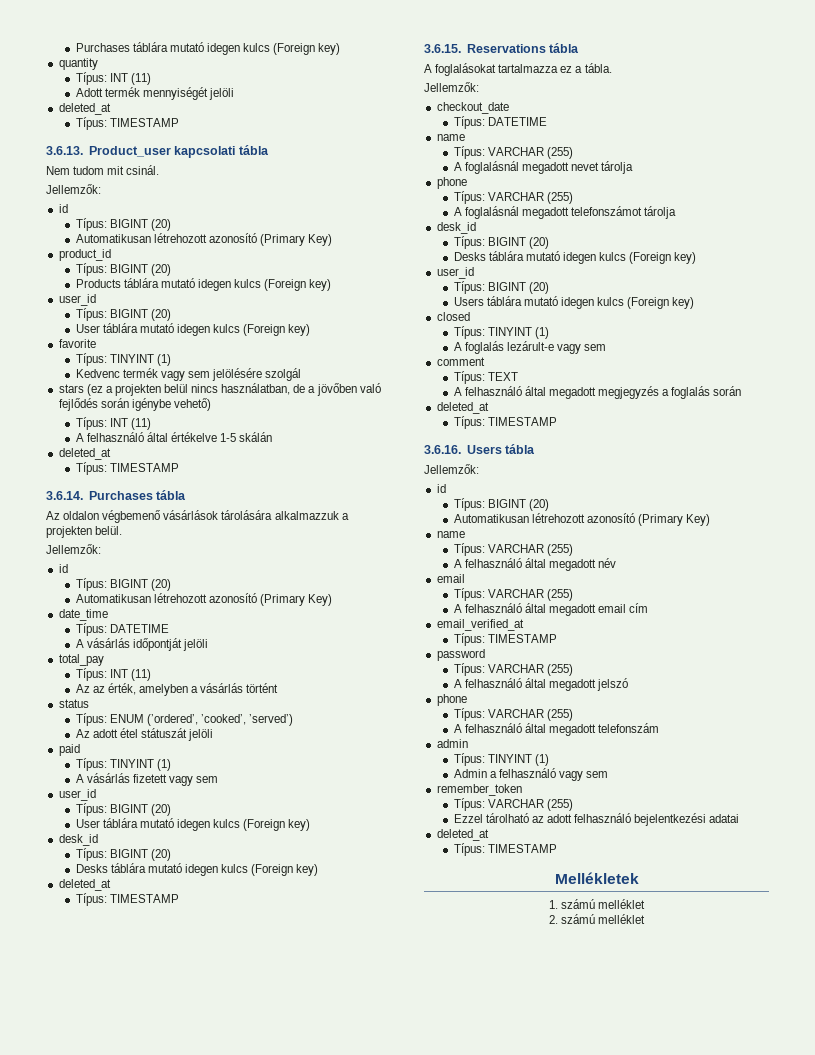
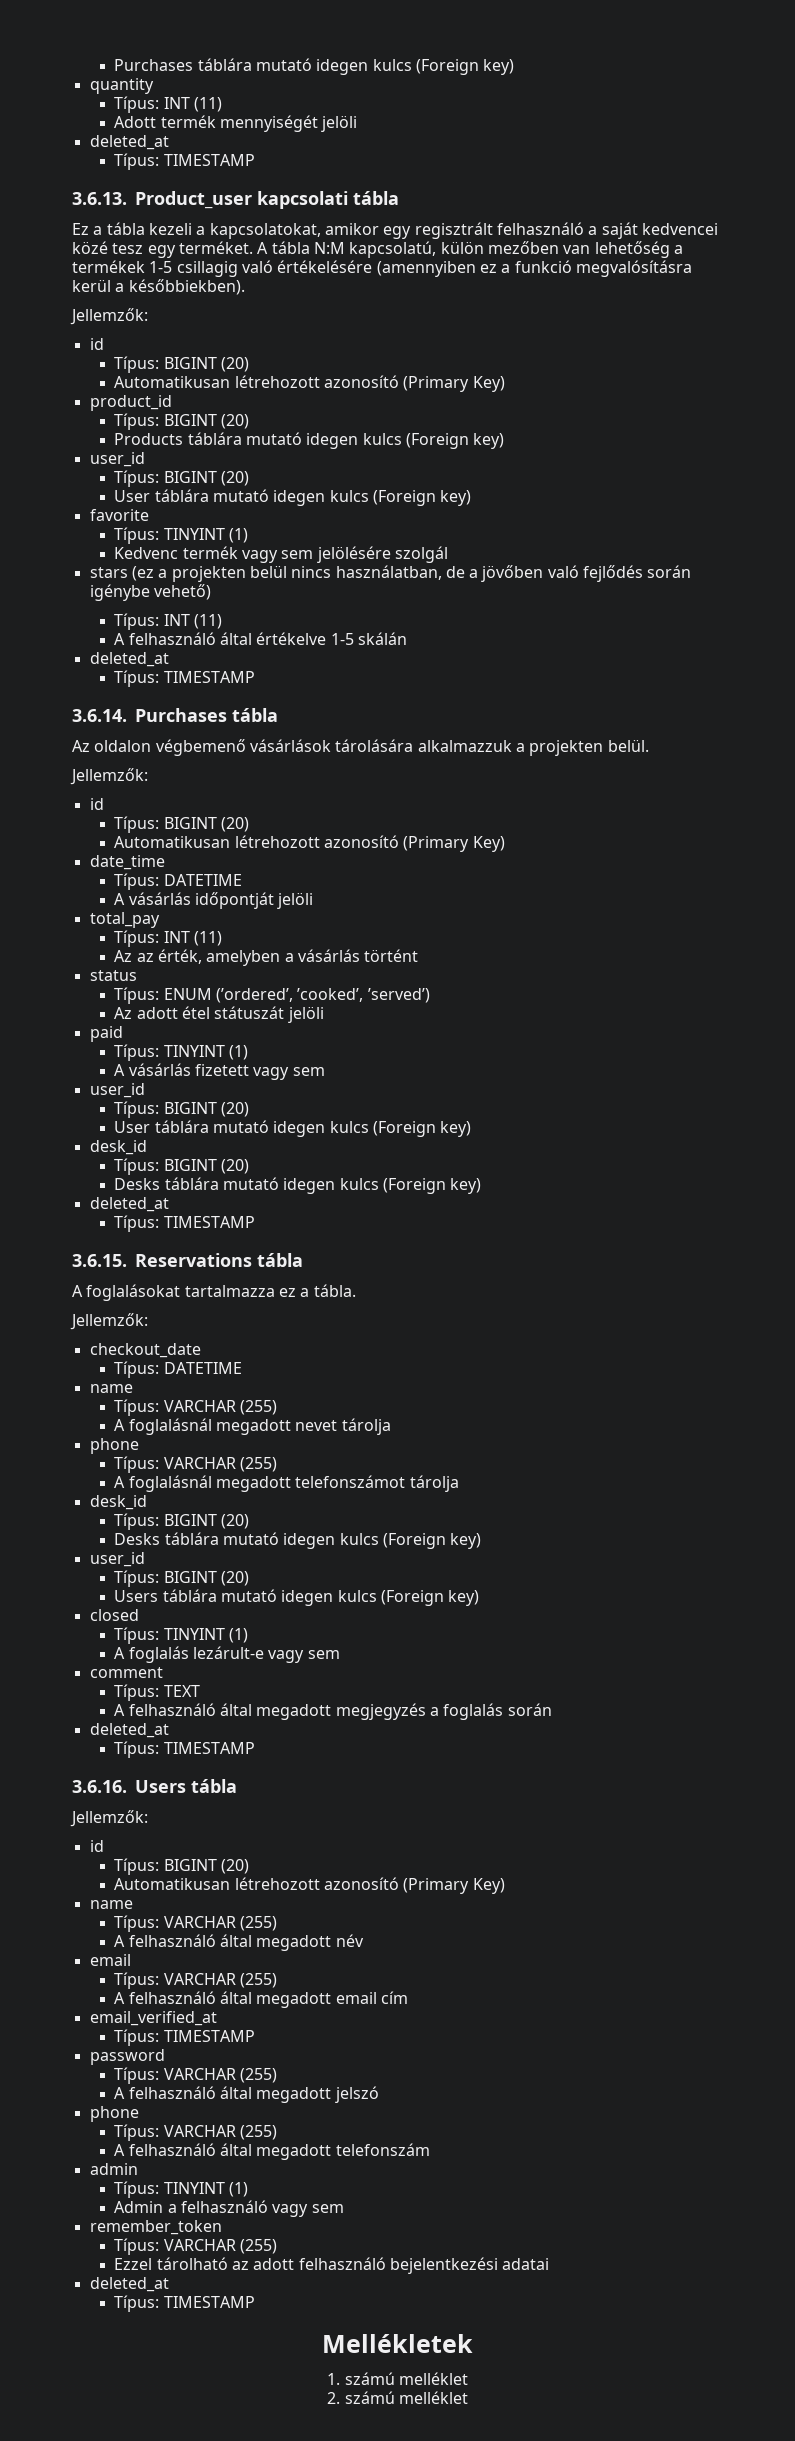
- Nem tudom mit csinál.
+ Ez a tábla kezeli a kapcsolatokat, amikor egy regisztrált felhasználó a saját kedvencei közé tesz egy terméket. A tábla N:M kapcsolatú, külön mezőben van lehetőség a termékek 1-5 csillagig való értékelésére (amennyiben ez a funkció megvalósításra kerül a későbbiekben).

